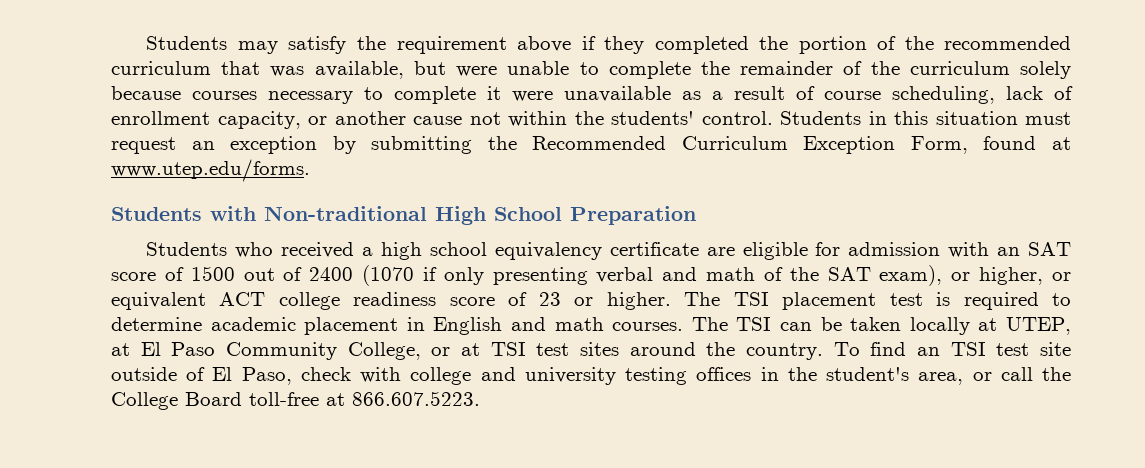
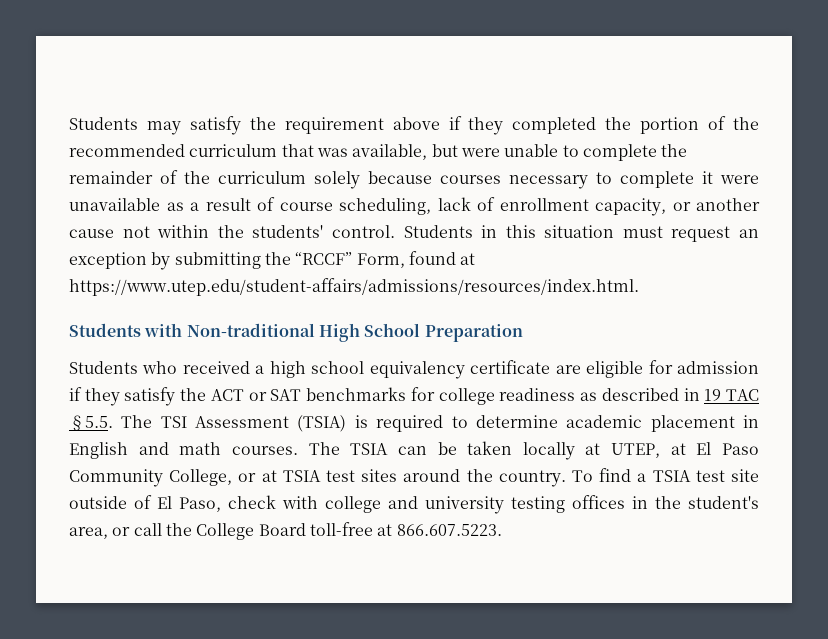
- Students in this situation must request an exception by submitting the Recommended Curriculum Exception Form, found at www.utep.edu/forms.
+ Students in this situation must request an exception by submitting the “RCCF” Form, found at https://www.utep.edu/student-affairs/admissions/resources/index.html.
- Students who received a high school equivalency certificate are eligible for admission with an SAT score of 1500 out of 2400 (1070 if only presenting verbal and math of the SAT exam), or higher, or equivalent ACT college readiness score of 23 or higher. The TSI placement test is required to determine academic placement in English and math courses.
+ Students who received a high school equivalency certificate are eligible for admission if they satisfy the ACT or SAT benchmarks for college readiness as described in 19 TAC §5.5. The TSI Assessment (TSIA) is required to determine academic placement in English and math courses.
- The TSI can be taken locally at UTEP, at El Paso Community College, or at TSI test sites around the country.
+ The TSIA can be taken locally at UTEP, at El Paso Community College, or at TSIA test sites around the country.
- To find an TSI test site outside of El Paso, check with college and university testing offices in the student's area, or call the College Board toll-free at 866.607.5223.
+ To find a TSIA test site outside of El Paso, check with college and university testing offices in the student's area, or call the College Board toll-free at 866.607.5223.

